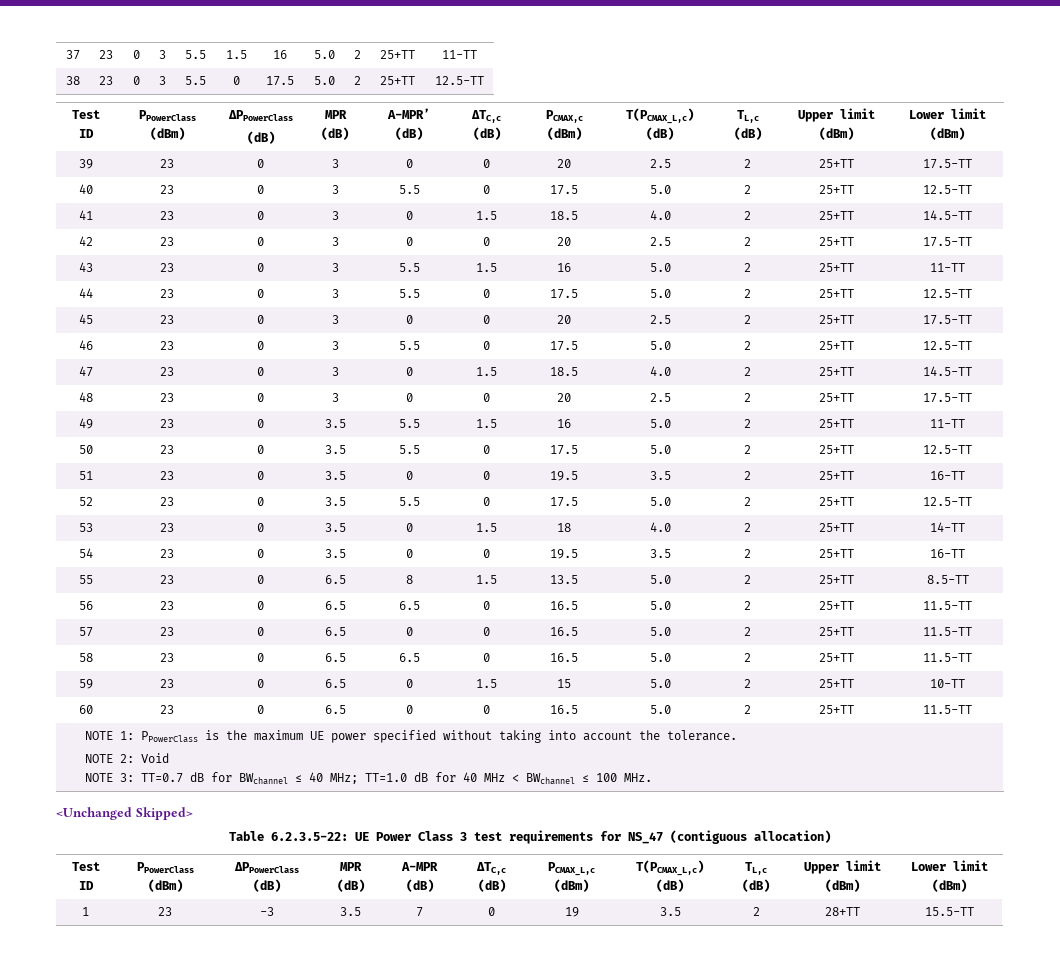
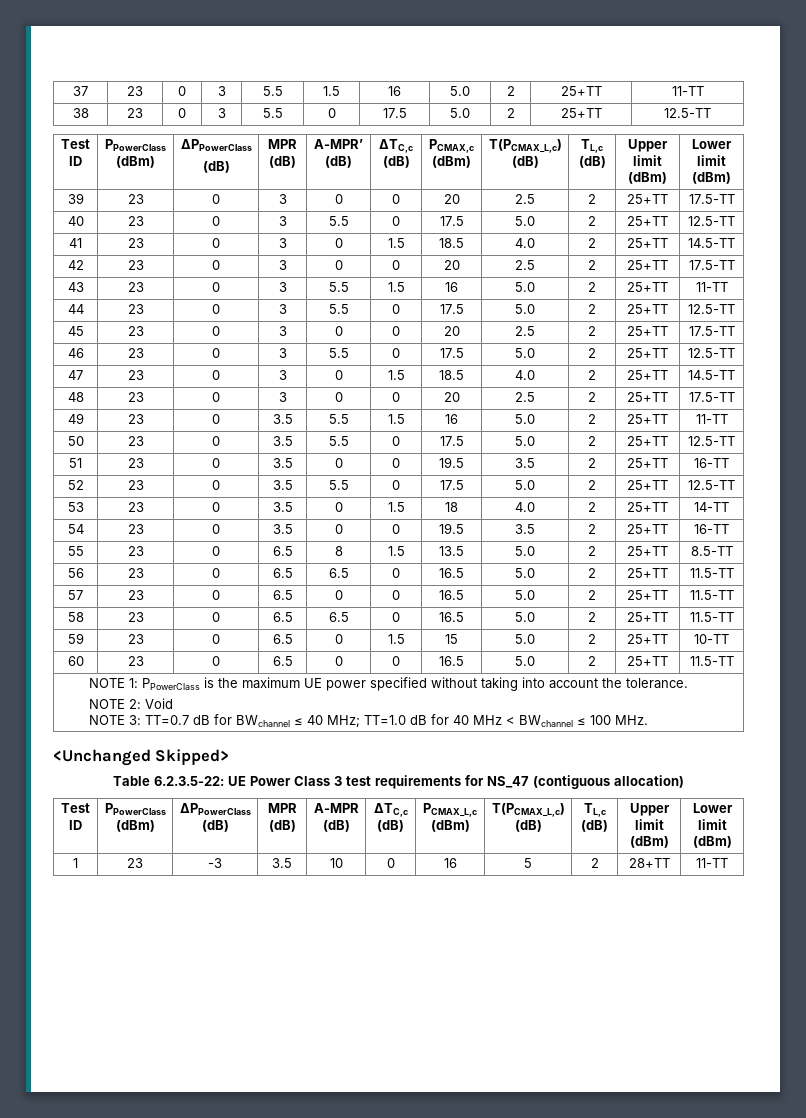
- 1 | 23 | -3 | 3.5 | 7 | 0 | 19 | 3.5 | 2 | 28+TT | 15.5-TT
+ 1 | 23 | -3 | 3.5 | 10 | 0 | 16 | 5 | 2 | 28+TT | 11-TT

